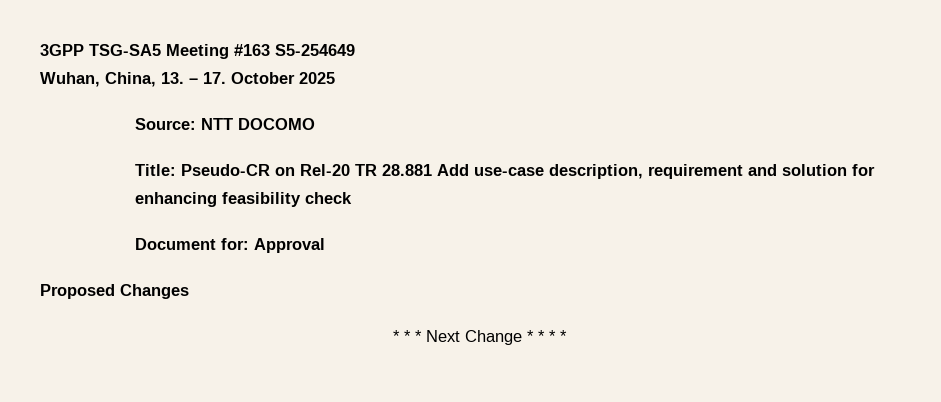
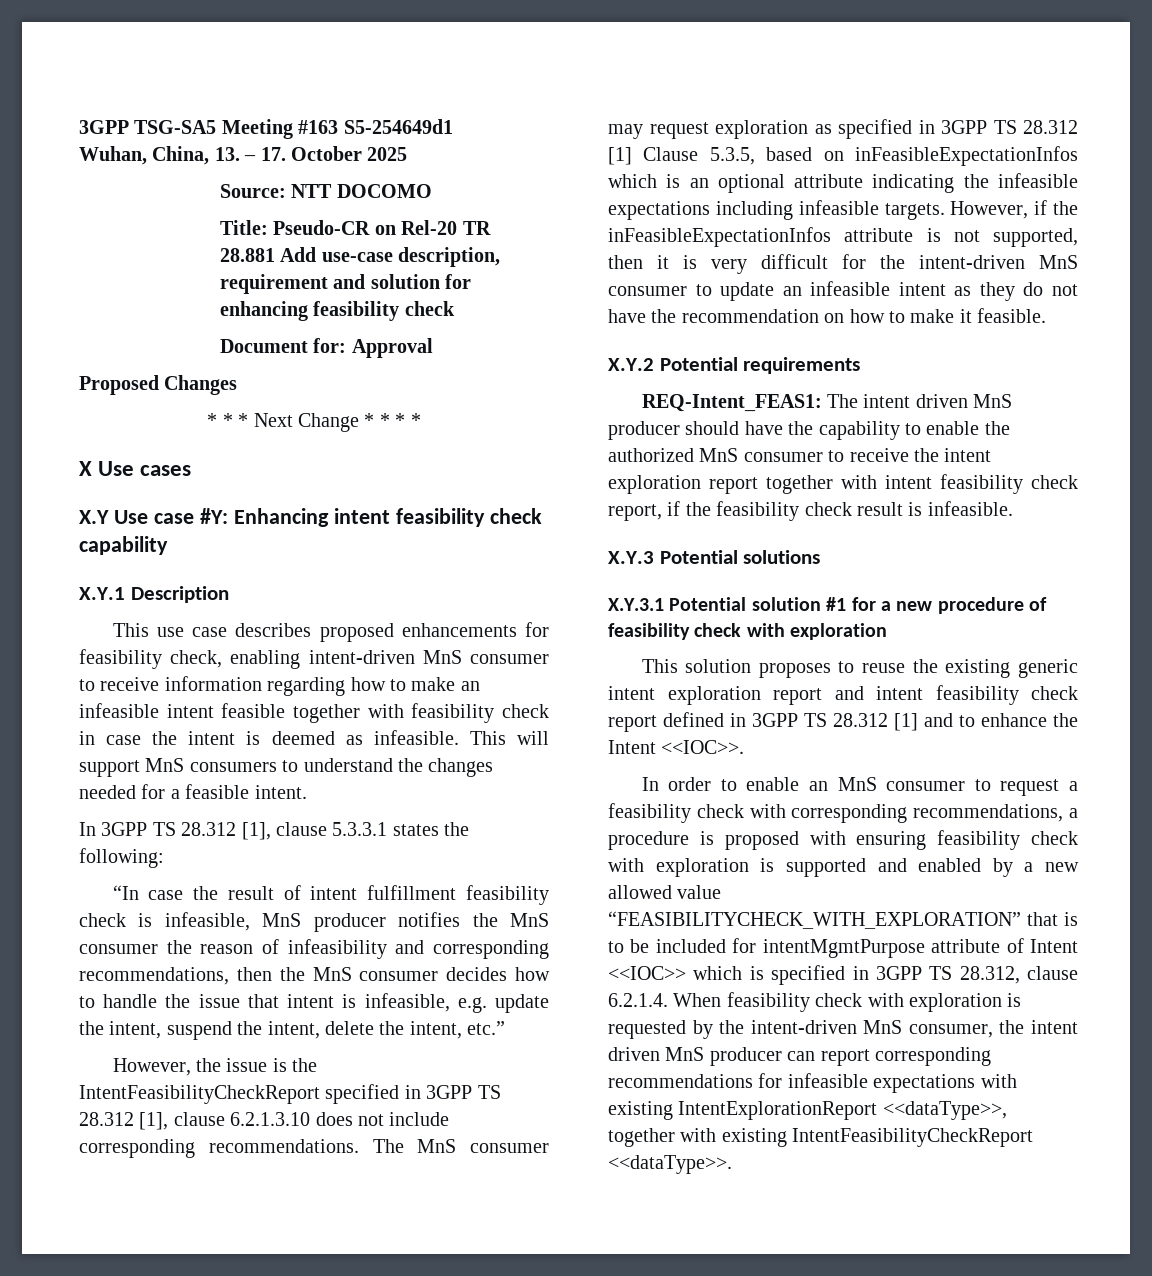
- 3GPP TSG-SA5 Meeting #163 S5-254649
+ 3GPP TSG-SA5 Meeting #163 S5-254649d1
+ X Use cases
+ X.Y Use case #Y: Enhancing intent feasibility check capability
+ X.Y.1 Description
+ This use case describes proposed enhancements for feasibility check, enabling intent-driven MnS consumer to receive information regarding how to make an infeasible intent feasible together with feasibility check in case the intent is deemed as infeasible. This will support MnS consumers to understand the changes needed for a feasible intent.
+ In 3GPP TS 28.312 [1], clause 5.3.3.1 states the following:
+ “In case the result of intent fulfillment feasibility check is infeasible, MnS producer notifies the MnS consumer the reason of infeasibility and corresponding recommendations, then the MnS consumer decides how to handle the issue that intent is infeasible, e.g. update the intent, suspend the intent, delete the intent, etc.”
+ However, the issue is the IntentFeasibilityCheckReport specified in 3GPP TS 28.312 [1], clause 6.2.1.3.10 does not include corresponding recommendations. The MnS consumer may request exploration as specified in 3GPP TS 28.312 [1] Clause 5.3.5, based on inFeasibleExpectationInfos which is an optional attribute indicating the infeasible expectations including infeasible targets. However, if the inFeasibleExpectationInfos attribute is not supported, then it is very difficult for the intent-driven MnS consumer to update an infeasible intent as they do not have the recommendation on how to make it feasible.
+ X.Y.2 Potential requirements
+ REQ-Intent_FEAS1: The intent driven MnS producer should have the capability to enable the authorized MnS consumer to receive the intent exploration report together with intent feasibility check report, if the feasibility check result is infeasible.
+ X.Y.3 Potential solutions
+ X.Y.3.1 Potential solution #1 for a new procedure of feasibility check with exploration
+ This solution proposes to reuse the existing generic intent exploration report and intent feasibility check report defined in 3GPP TS 28.312 [1] and to enhance the Intent <<IOC>>.
+ In order to enable an MnS consumer to request a feasibility check with corresponding recommendations, a procedure is proposed with ensuring feasibility check with exploration is supported and enabled by a new allowed value “FEASIBILITYCHECK_WITH_EXPLORATION” that is to be included for intentMgmtPurpose attribute of Intent <<IOC>> which is specified in 3GPP TS 28.312, clause 6.2.1.4. When feasibility check with exploration is requested by the intent-driven MnS consumer, the intent driven MnS producer can report corresponding recommendations for infeasible expectations with existing IntentExplorationReport <<dataType>>, together with existing IntentFeasibilityCheckReport <<dataType>>.

